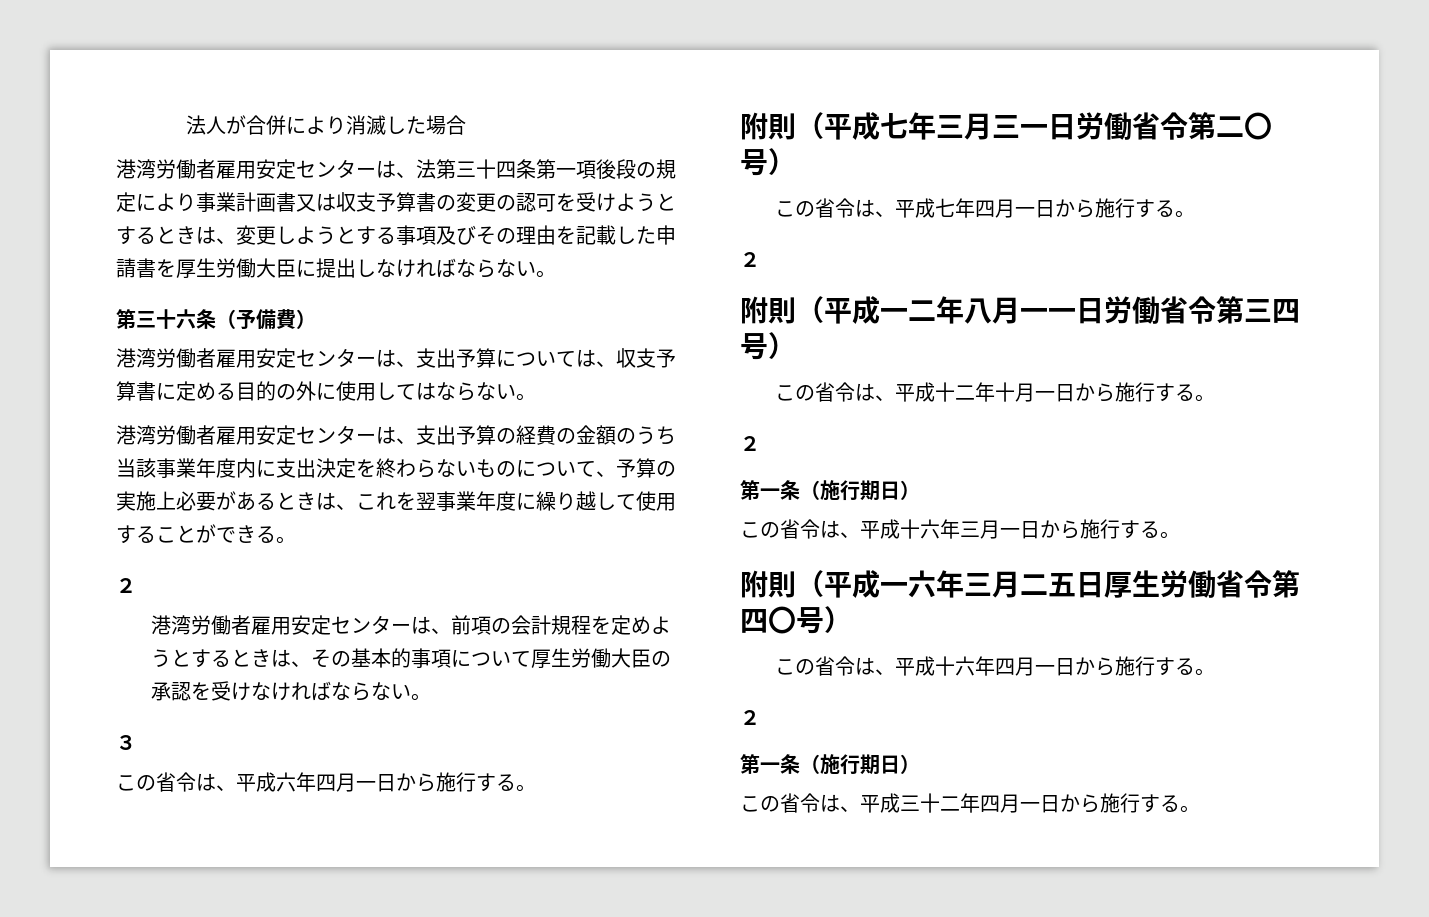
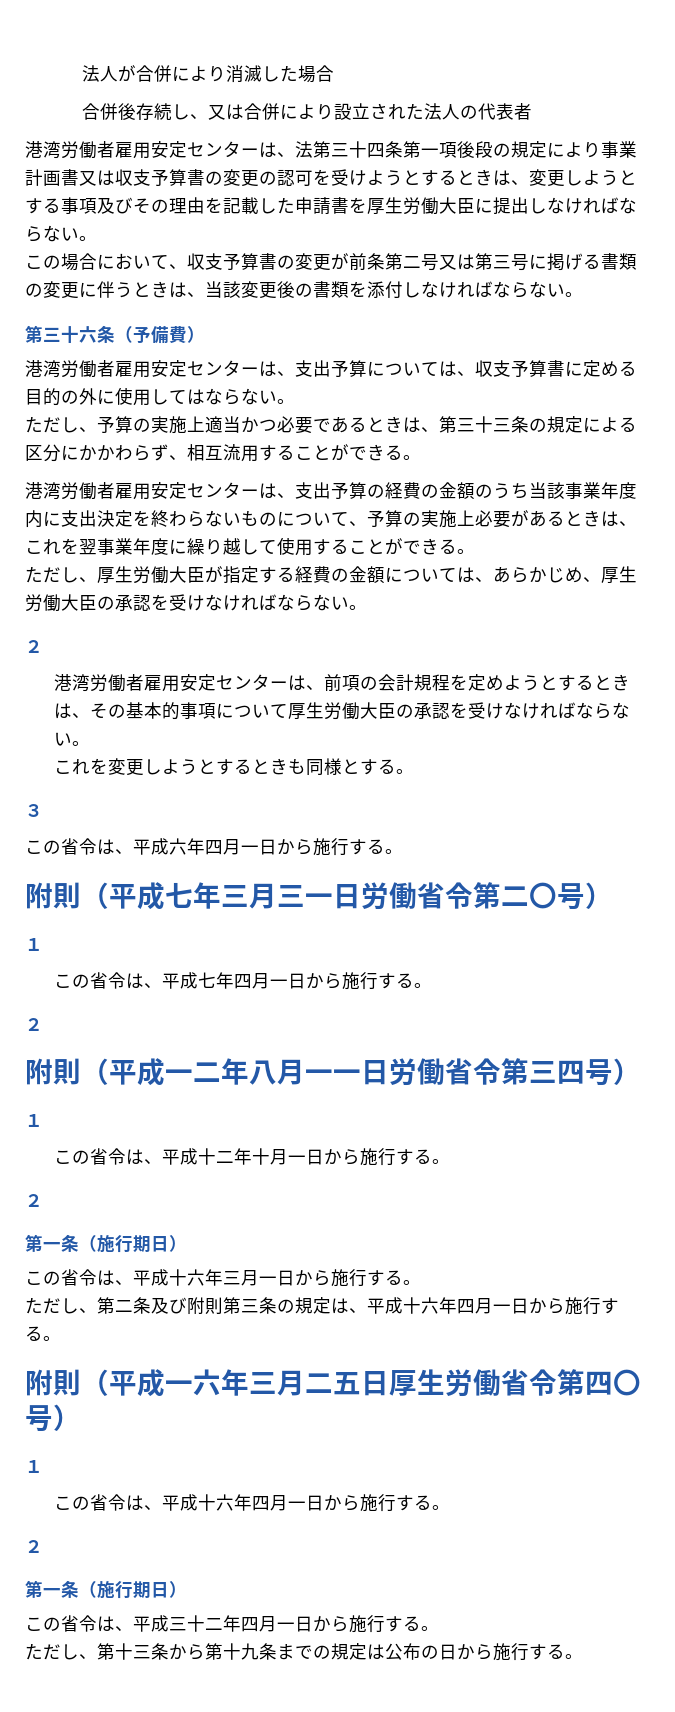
+ 合併後存続し、又は合併により設立された法人の代表者
+ この場合において、収支予算書の変更が前条第二号又は第三号に掲げる書類の変更に伴うときは、当該変更後の書類を添付しなければならない。
+ ただし、予算の実施上適当かつ必要であるときは、第三十三条の規定による区分にかかわらず、相互流用することができる。
+ ただし、厚生労働大臣が指定する経費の金額については、あらかじめ、厚生労働大臣の承認を受けなければならない。
+ これを変更しようとするときも同様とする。
  附則（平成七年三月三一日労働省令第二〇号）
+ １
  附則（平成一二年八月一一日労働省令第三四号）
+ １
+ ただし、第二条及び附則第三条の規定は、平成十六年四月一日から施行する。
  附則（平成一六年三月二五日厚生労働省令第四〇号）
+ １
+ ただし、第十三条から第十九条までの規定は公布の日から施行する。

